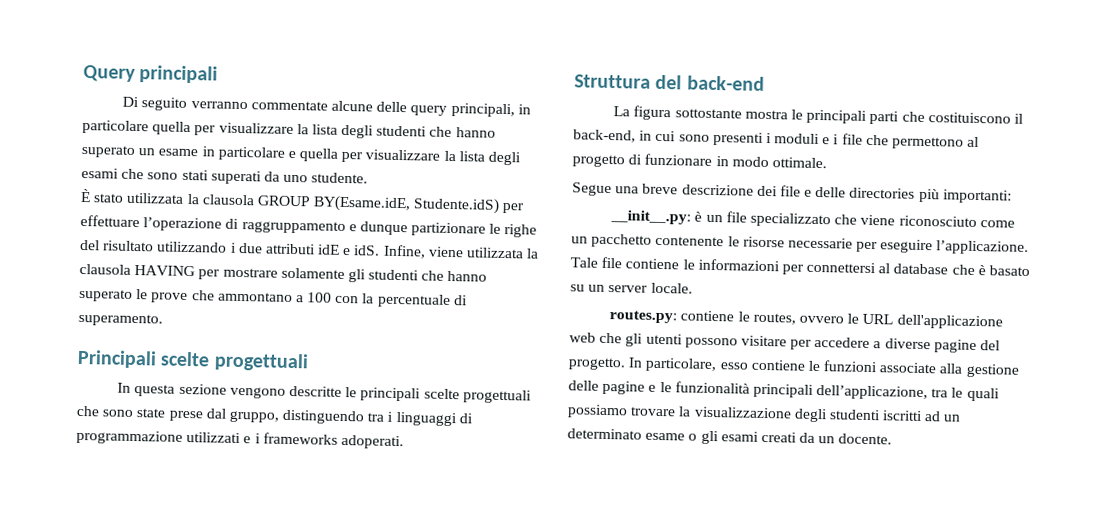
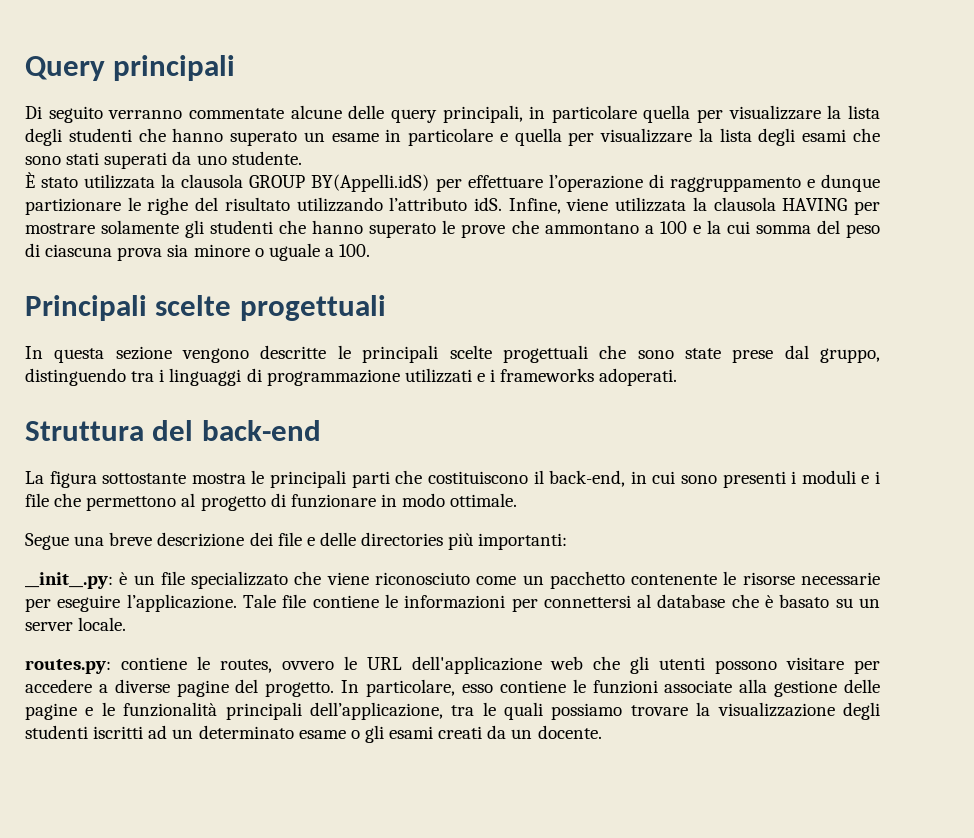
- È stato utilizzata la clausola GROUP BY(Esame.idE, Studente.idS) per effettuare l’operazione di raggruppamento e dunque partizionare le righe del risultato utilizzando i due attributi idE e idS.
+ È stato utilizzata la clausola GROUP BY(Appelli.idS) per effettuare l’operazione di raggruppamento e dunque partizionare le righe del risultato utilizzando l’attributo idS.
- Infine, viene utilizzata la clausola HAVING per mostrare solamente gli studenti che hanno superato le prove che ammontano a 100 con la percentuale di superamento.
+ Infine, viene utilizzata la clausola HAVING per mostrare solamente gli studenti che hanno superato le prove che ammontano a 100 e la cui somma del peso di ciascuna prova sia minore o uguale a 100.

